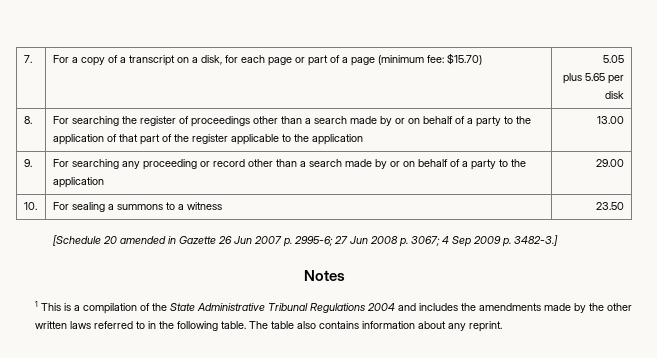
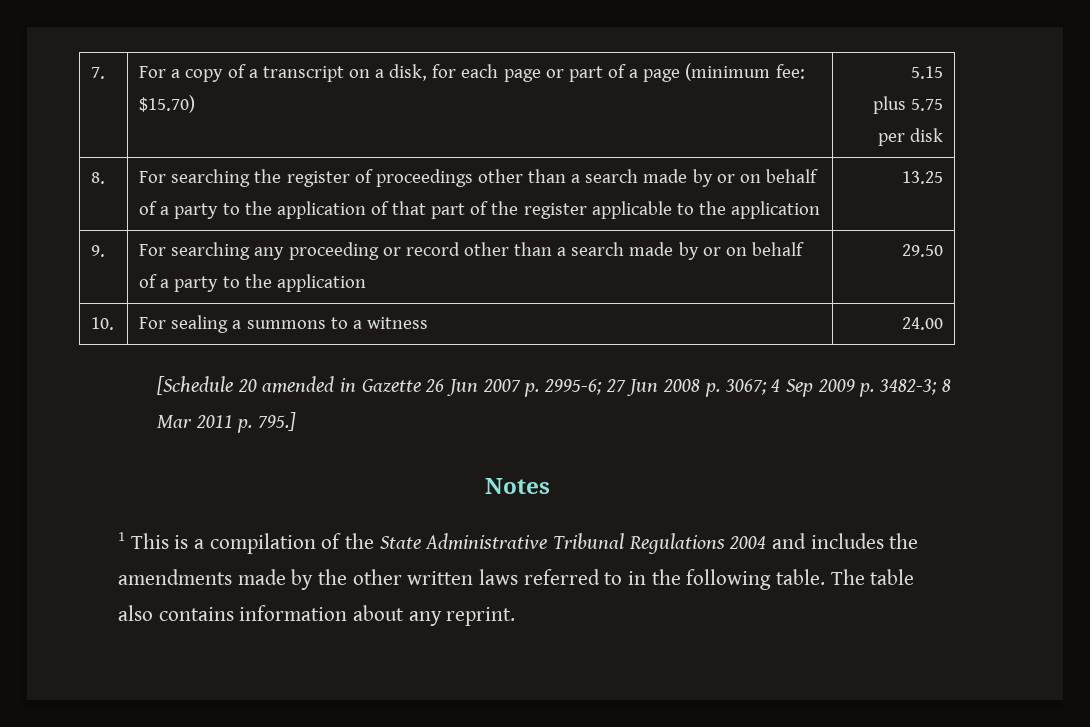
- 7. | For a copy of a transcript on a disk, for each page or part of a page (minimum fee: $15.70) | 5.05
- plus 5.65 per disk
+ 7. | For a copy of a transcript on a disk, for each page or part of a page (minimum fee: $15.70) | 5.15
+ plus 5.75 per disk
- 8. | For searching the register of proceedings other than a search made by or on behalf of a party to the application of that part of the register applicable to the application | 13.00
+ 8. | For searching the register of proceedings other than a search made by or on behalf of a party to the application of that part of the register applicable to the application | 13.25
- 9. | For searching any proceeding or record other than a search made by or on behalf of a party to the application | 29.00
+ 9. | For searching any proceeding or record other than a search made by or on behalf of a party to the application | 29.50
- 10. | For sealing a summons to a witness | 23.50
+ 10. | For sealing a summons to a witness | 24.00
- [Schedule 20 amended in Gazette 26 Jun 2007 p. 2995-6; 27 Jun 2008 p. 3067; 4 Sep 2009 p. 3482-3.]
+ [Schedule 20 amended in Gazette 26 Jun 2007 p. 2995-6; 27 Jun 2008 p. 3067; 4 Sep 2009 p. 3482-3; 8 Mar 2011 p. 795.]

